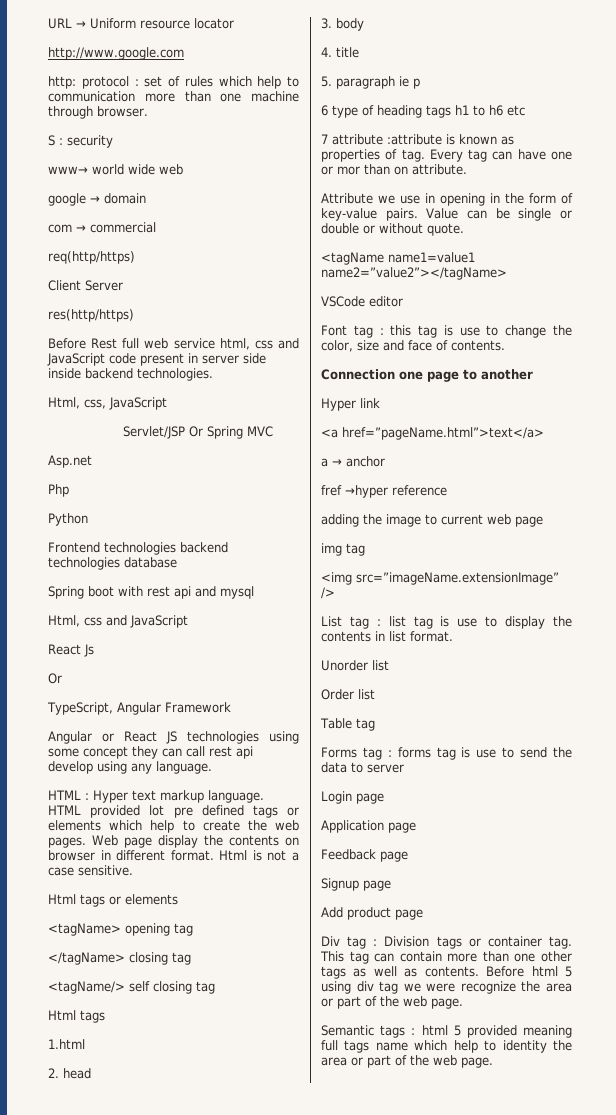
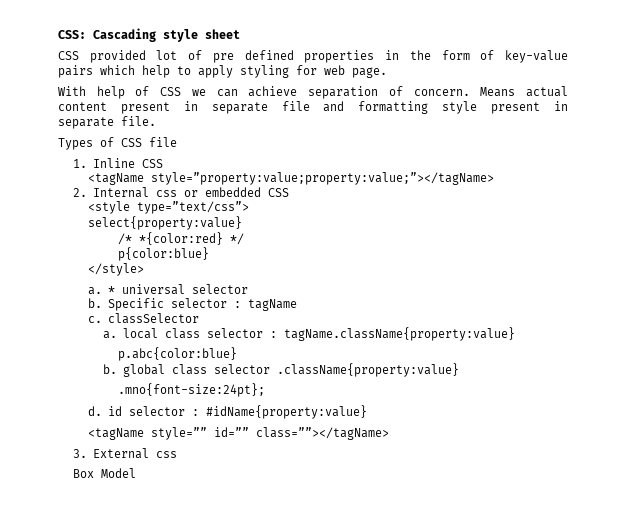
- URL → Uniform resource locator
- http://www.google.com
- http: protocol : set of rules which help to communication more than one machine through browser.
- S : security
- www→ world wide web
- google → domain
- com → commercial
- req(http/https)
- Client Server
- res(http/https)
- Before Rest full web service html, css and JavaScript code present in server side inside backend technologies.
- Html, css, JavaScript
- Servlet/JSP Or Spring MVC
- Asp.net
- Php
- Python
- Frontend technologies backend technologies database
- Spring boot with rest api and mysql
- Html, css and JavaScript
- React Js
- Or
- TypeScript, Angular Framework
- Angular or React JS technologies using some concept they can call rest api develop using any language.
- HTML : Hyper text markup language. HTML provided lot pre defined tags or elements which help to create the web pages. Web page display the contents on browser in different format. Html is not a case sensitive.
- Html tags or elements
- <tagName> opening tag
- </tagName> closing tag
- <tagName/> self closing tag
- Html tags
- 1.html
- 2. head
- 3. body
- 4. title
- 5. paragraph ie p
- 6 type of heading tags h1 to h6 etc
- 7 attribute :attribute is known as properties of tag. Every tag can have one or mor than on attribute.
- Attribute we use in opening in the form of key-value pairs. Value can be single or double or without quote.
- <tagName name1=value1 name2=”value2”></tagName>
- VSCode editor
- Font tag : this tag is use to change the color, size and face of contents.
- Connection one page to another
- Hyper link
- <a href=”pageName.html”>text</a>
- a → anchor
- fref →hyper reference
- adding the image to current web page
- img tag
- <img src=”imageName.extensionImage” />
- List tag : list tag is use to display the contents in list format.
- Unorder list
- Order list
- Table tag
- Forms tag : forms tag is use to send the data to server
- Login page
- Application page
- Feedback page
- Signup page
- Add product page
- Div tag : Division tags or container tag. This tag can contain more than one other tags as well as contents. Before html 5 using div tag we were recognize the area or part of the web page.
- Semantic tags : html 5 provided meaning full tags name which help to identity the area or part of the web page.
+ CSS: Cascading style sheet
+ CSS provided lot of pre defined properties in the form of key-value pairs which help to apply styling for web page.
+ With help of CSS we can achieve separation of concern. Means actual content present in separate file and formatting style present in separate file.
+ Types of CSS file
+ 1. Inline CSS
+ <tagName style=”property:value;property:value;”></tagName>
+ 2. Internal css or embedded CSS
+ <style type=”text/css”>
+ select{property:value}
+ /* *{color:red} */
+ p{color:blue}
+ </style>
+ a. * universal selector
+ b. Specific selector : tagName
+ c. classSelector
+ a. local class selector : tagName.className{property:value}
+ p.abc{color:blue}
+ b. global class selector .className{property:value}
+ .mno{font-size:24pt};
+ d. id selector : #idName{property:value}
+ <tagName style=”” id=”” class=””></tagName>
+ 3. External css
+ Box Model

